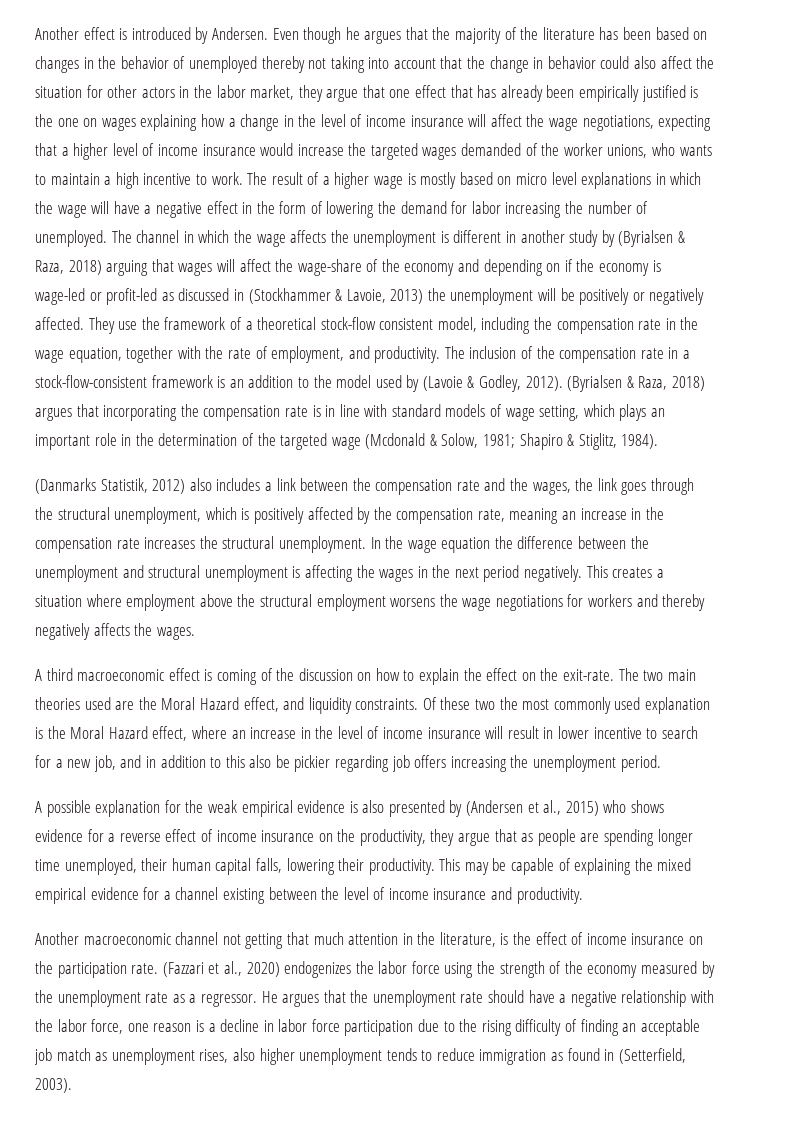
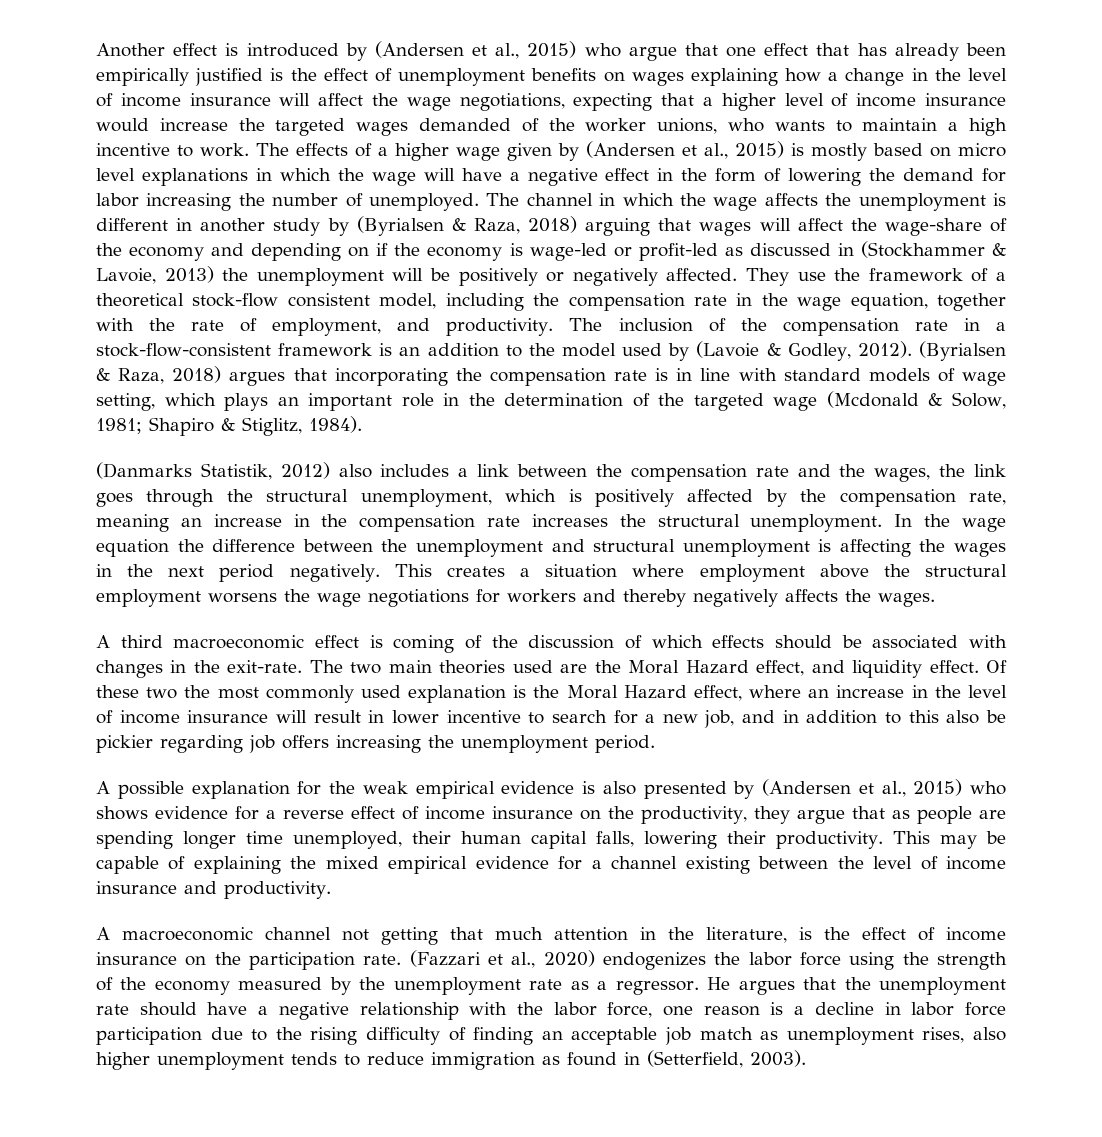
- Another effect is introduced by Andersen. Even though he argues that the majority of the literature has been based on changes in the behavior of unemployed thereby not taking into account that the change in behavior could also affect the situation for other actors in the labor market, they argue that one effect that has already been empirically justified is the one on wages explaining how a change in the level of income insurance will affect the wage negotiations, expecting that a higher level of income insurance would increase the targeted wages demanded of the worker unions, who wants to maintain a high incentive to work.
+ Another effect is introduced by (Andersen et al., 2015) who argue that one effect that has already been empirically justified is the effect of unemployment benefits on wages explaining how a change in the level of income insurance will affect the wage negotiations, expecting that a higher level of income insurance would increase the targeted wages demanded of the worker unions, who wants to maintain a high incentive to work.
- The result of a higher wage is mostly based on micro level explanations in which the wage will have a negative effect in the form of lowering the demand for labor increasing the number of unemployed.
+ The effects of a higher wage given by (Andersen et al., 2015) is mostly based on micro level explanations in which the wage will have a negative effect in the form of lowering the demand for labor increasing the number of unemployed.
- A third macroeconomic effect is coming of the discussion on how to explain the effect on the exit-rate.
+ A third macroeconomic effect is coming of the discussion of which effects should be associated with changes in the exit-rate.
- The two main theories used are the Moral Hazard effect, and liquidity constraints.
+ The two main theories used are the Moral Hazard effect, and liquidity effect.
- Another macroeconomic channel not getting that much attention in the literature, is the effect of income insurance on the participation rate.
+ A macroeconomic channel not getting that much attention in the literature, is the effect of income insurance on the participation rate.

